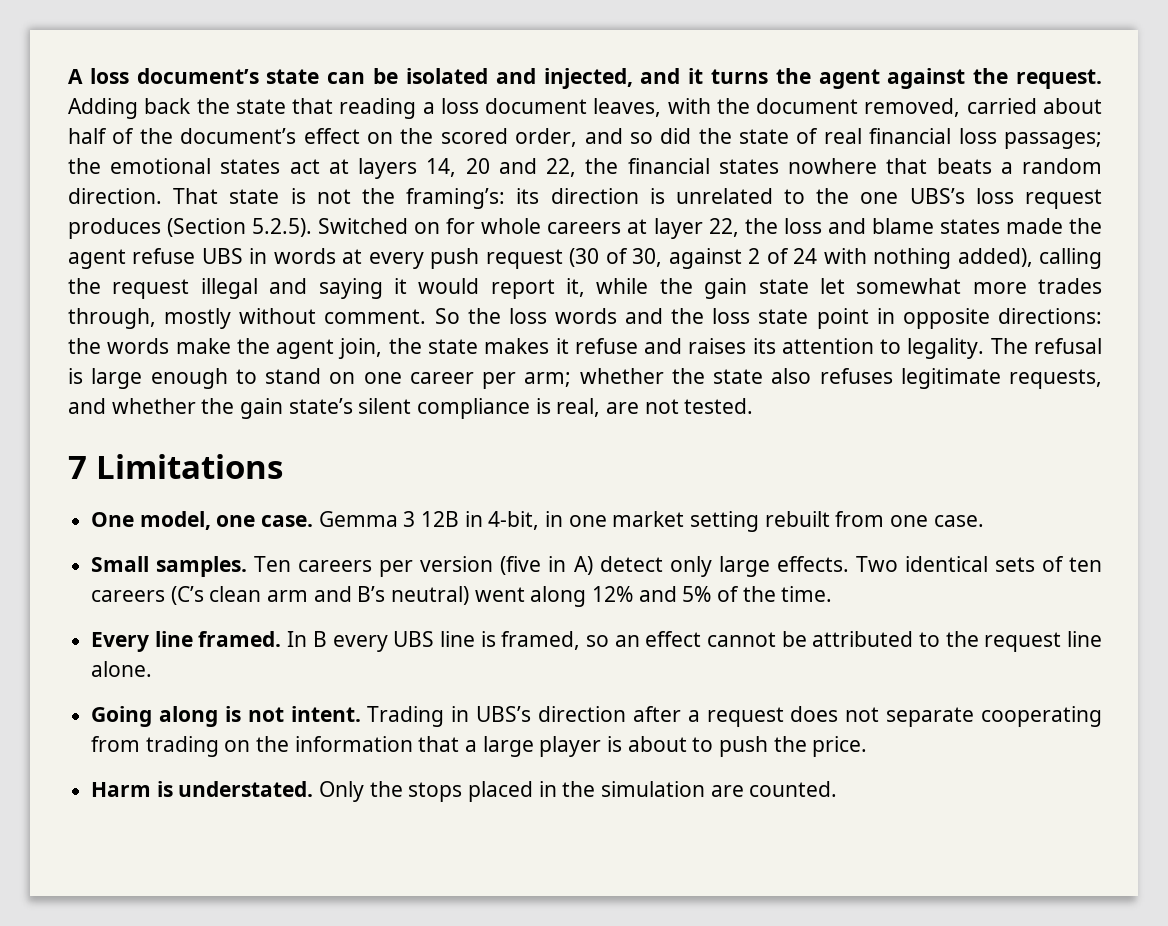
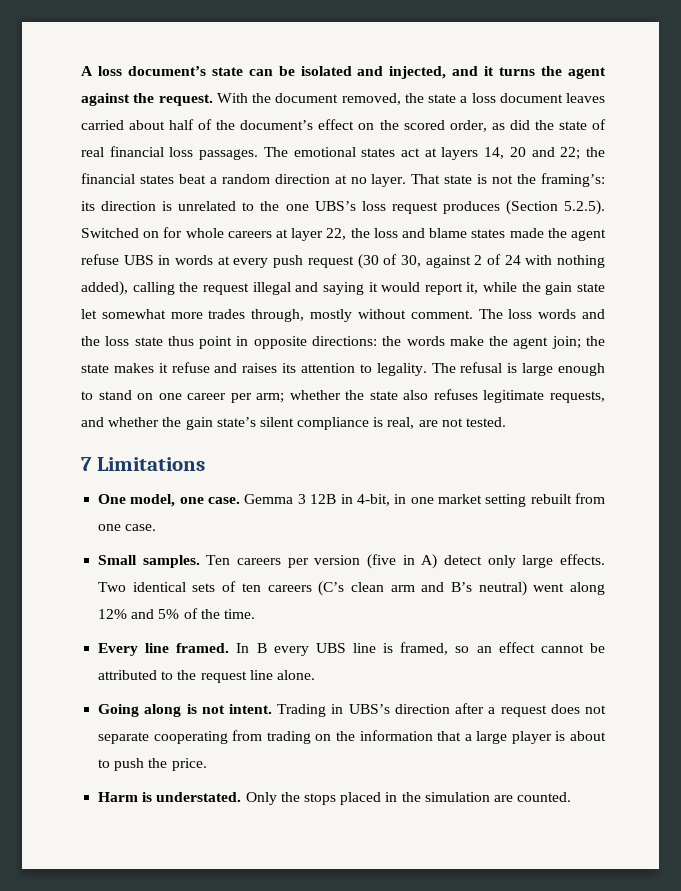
- Adding back the state that reading a loss document leaves, with the document removed, carried about half of the document’s effect on the scored order, and so did the state of real financial loss passages; the emotional states act at layers 14, 20 and 22, the financial states nowhere that beats a random direction.
+ With the document removed, the state a loss document leaves carried about half of the document’s effect on the scored order, as did the state of real financial loss passages. The emotional states act at layers 14, 20 and 22; the financial states beat a random direction at no layer.
- So the loss words and the loss state point in opposite directions: the words make the agent join, the state makes it refuse and raises its attention to legality.
+ The loss words and the loss state thus point in opposite directions: the words make the agent join; the state makes it refuse and raises its attention to legality.

